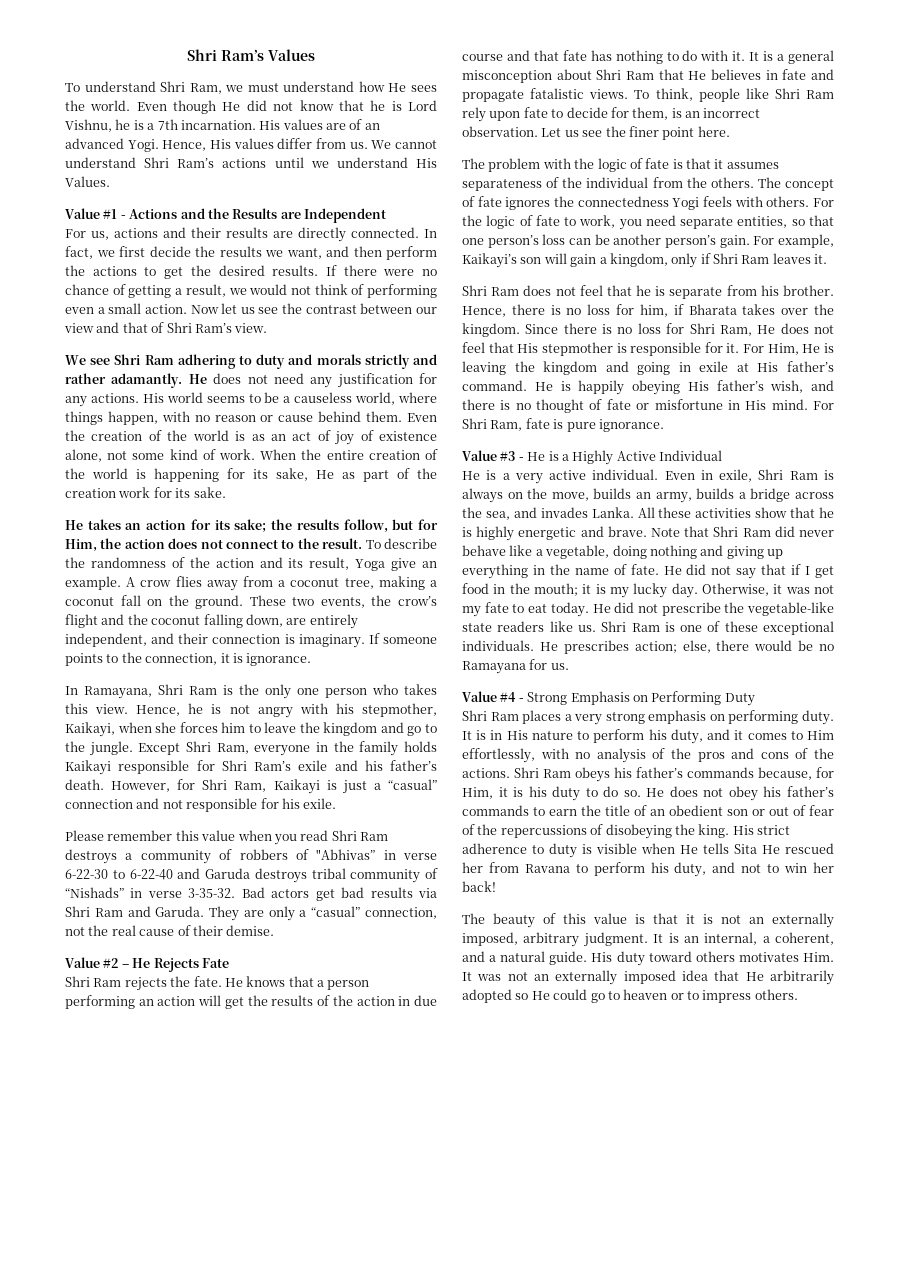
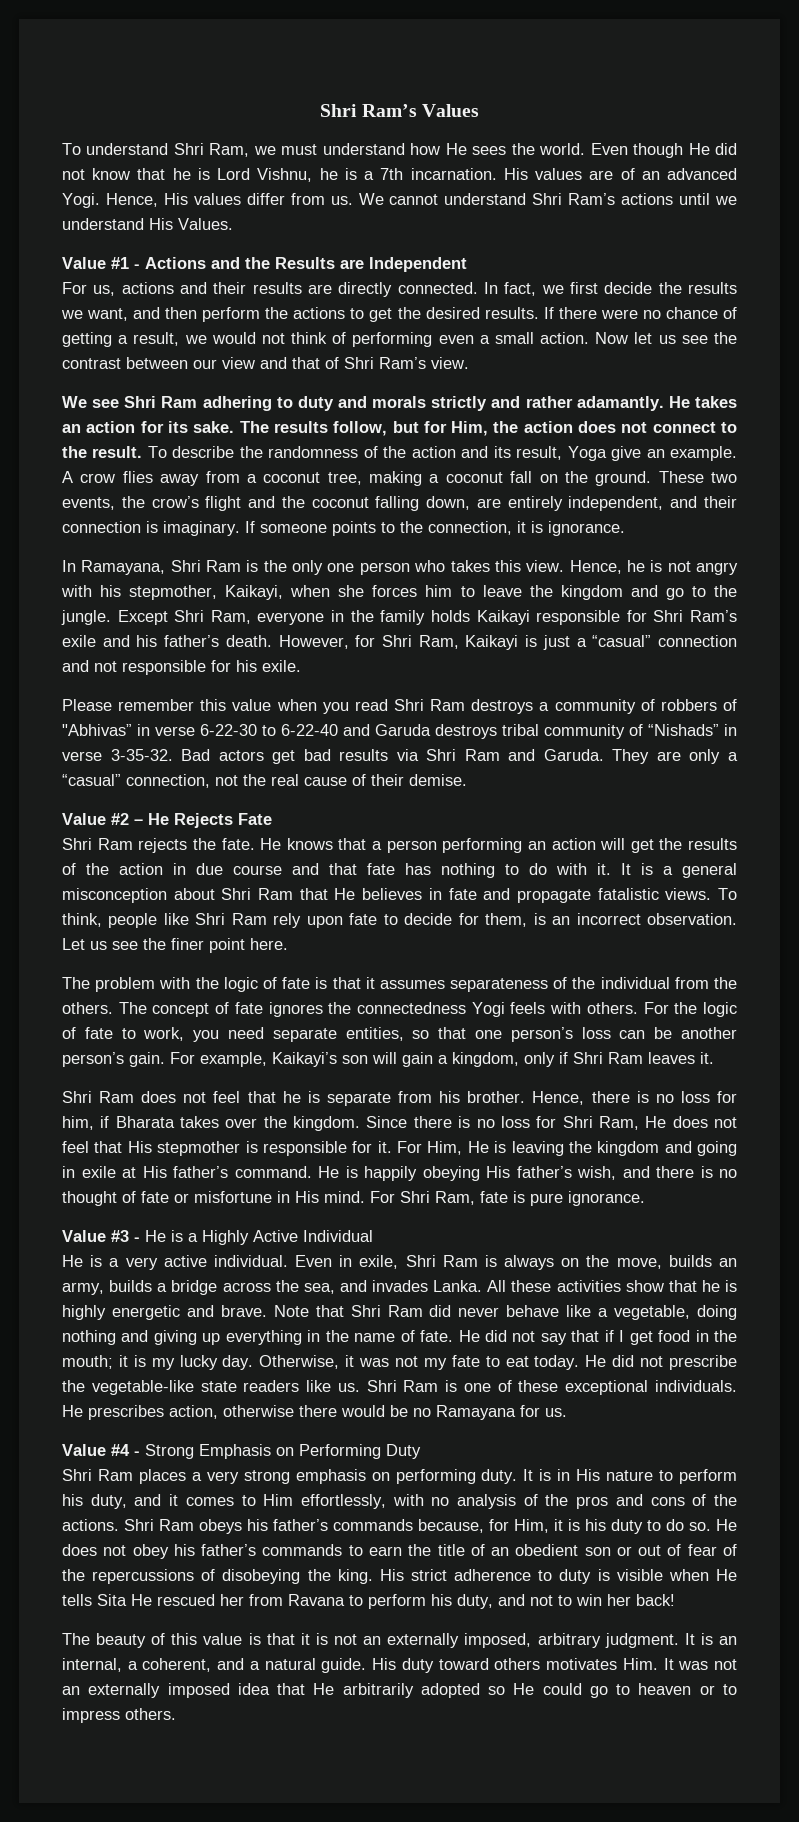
- He does not need any justification for any actions. His world seems to be a causeless world, where things happen, with no reason or cause behind them. Even the creation of the world is as an act of joy of existence alone, not some kind of work. When the entire creation of the world is happening for its sake, He as part of the creation work for its sake.
- He takes an action for its sake; the results follow, but for Him, the action does not connect to the result.
+ He takes an action for its sake. The results follow, but for Him, the action does not connect to the result.
- He prescribes action; else, there would be no Ramayana for us.
+ He prescribes action, otherwise there would be no Ramayana for us.

